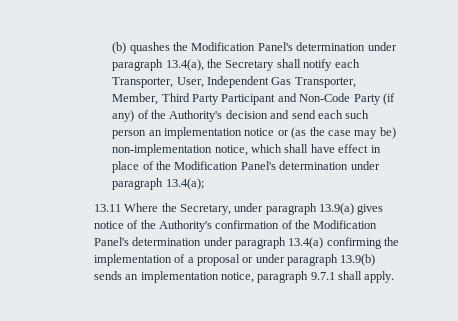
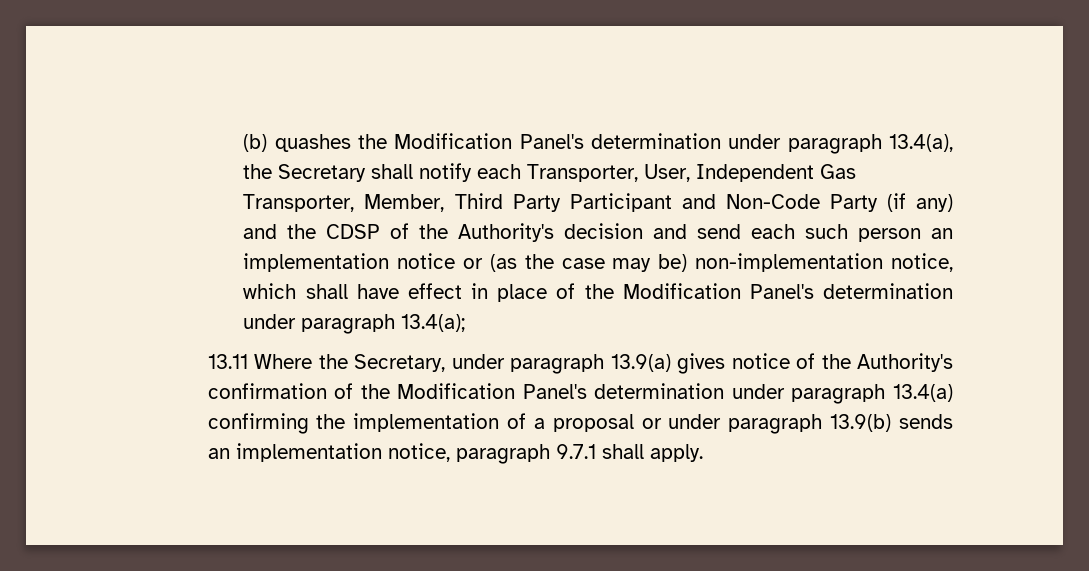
- (b) quashes the Modification Panel's determination under paragraph 13.4(a), the Secretary shall notify each Transporter, User, Independent Gas Transporter, Member, Third Party Participant and Non-Code Party (if any) of the Authority's decision and send each such person an implementation notice or (as the case may be) non-implementation notice, which shall have effect in place of the Modification Panel's determination under paragraph 13.4(a);
+ (b) quashes the Modification Panel's determination under paragraph 13.4(a), the Secretary shall notify each Transporter, User, Independent Gas Transporter, Member, Third Party Participant and Non-Code Party (if any) and the CDSP of the Authority's decision and send each such person an implementation notice or (as the case may be) non-implementation notice, which shall have effect in place of the Modification Panel's determination under paragraph 13.4(a);

